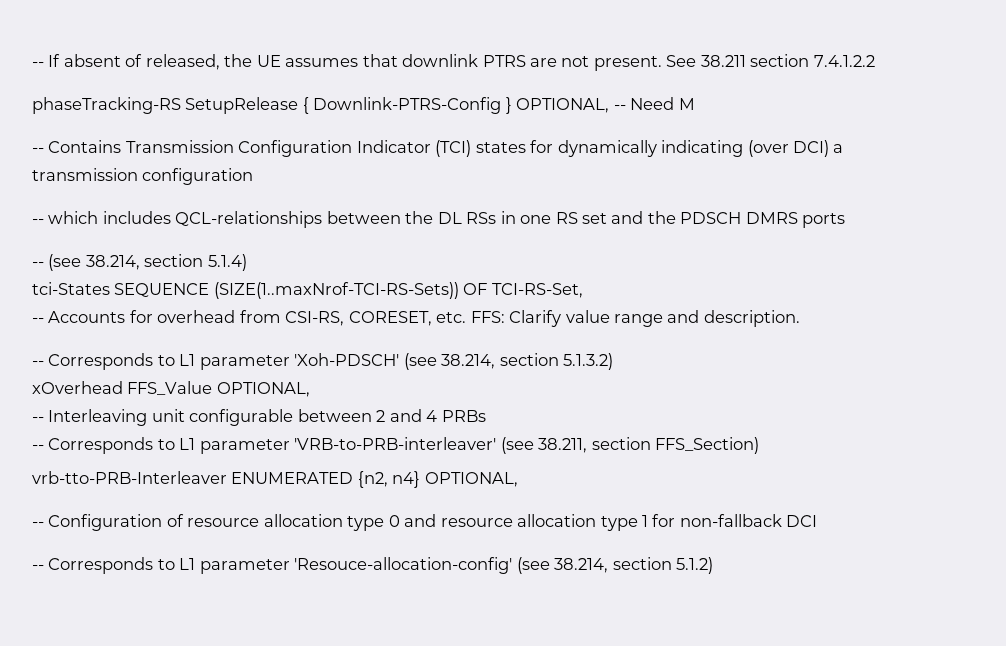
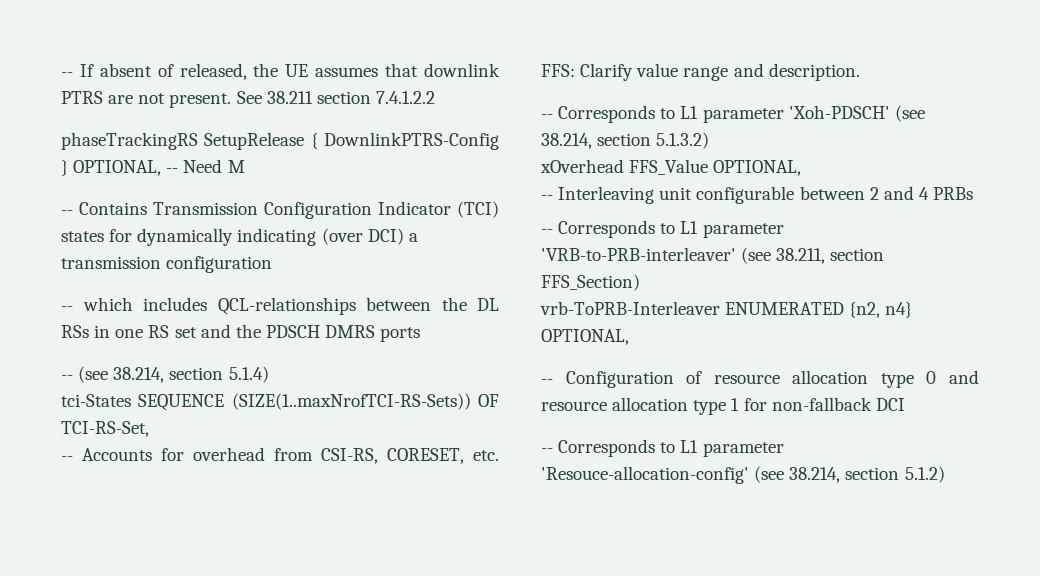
- phaseTracking-RS SetupRelease { Downlink-PTRS-Config } OPTIONAL, -- Need M
+ phaseTrackingRS SetupRelease { DownlinkPTRS-Config } OPTIONAL, -- Need M
- tci-States SEQUENCE (SIZE(1..maxNrof-TCI-RS-Sets)) OF TCI-RS-Set,
+ tci-States SEQUENCE (SIZE(1..maxNrofTCI-RS-Sets)) OF TCI-RS-Set,
- vrb-tto-PRB-Interleaver ENUMERATED {n2, n4} OPTIONAL,
+ vrb-ToPRB-Interleaver ENUMERATED {n2, n4} OPTIONAL,

